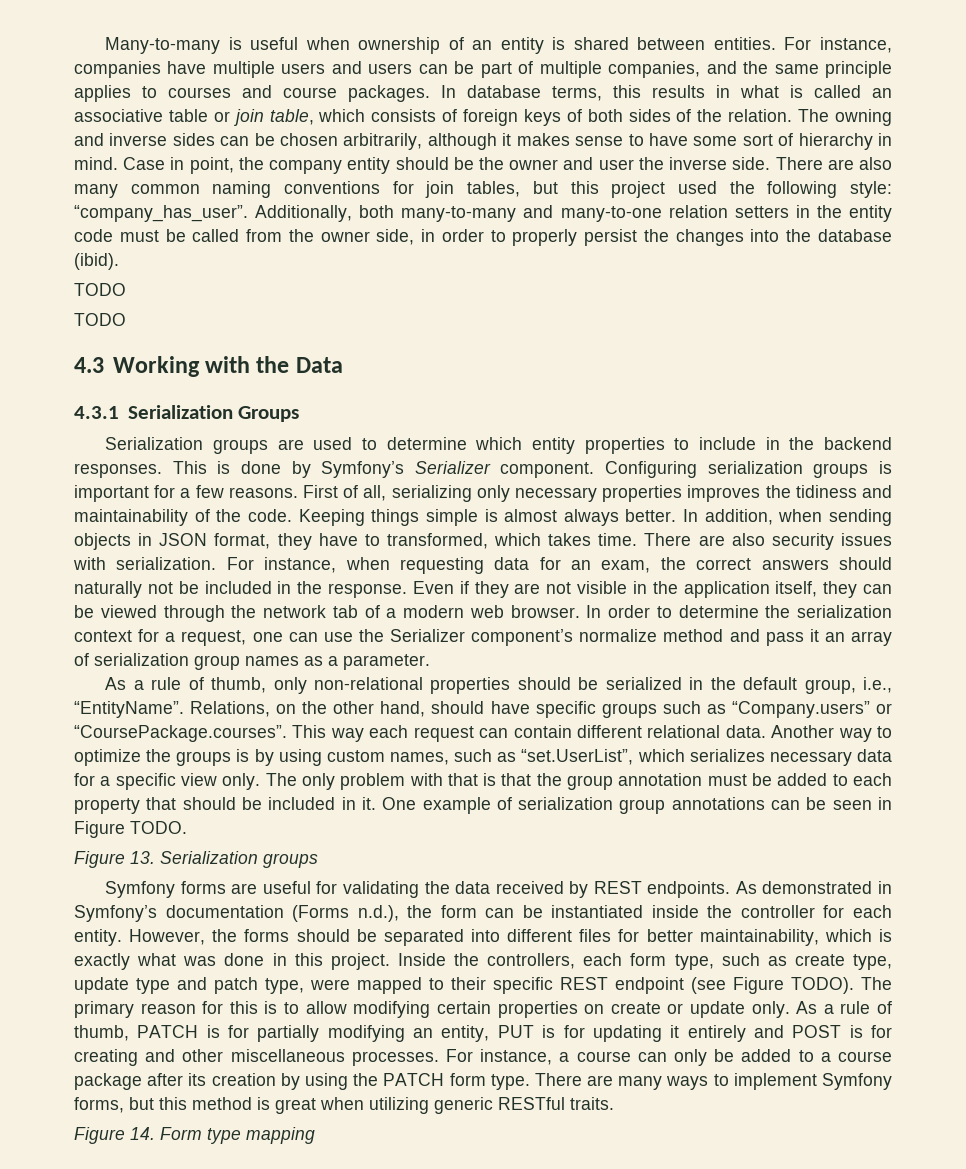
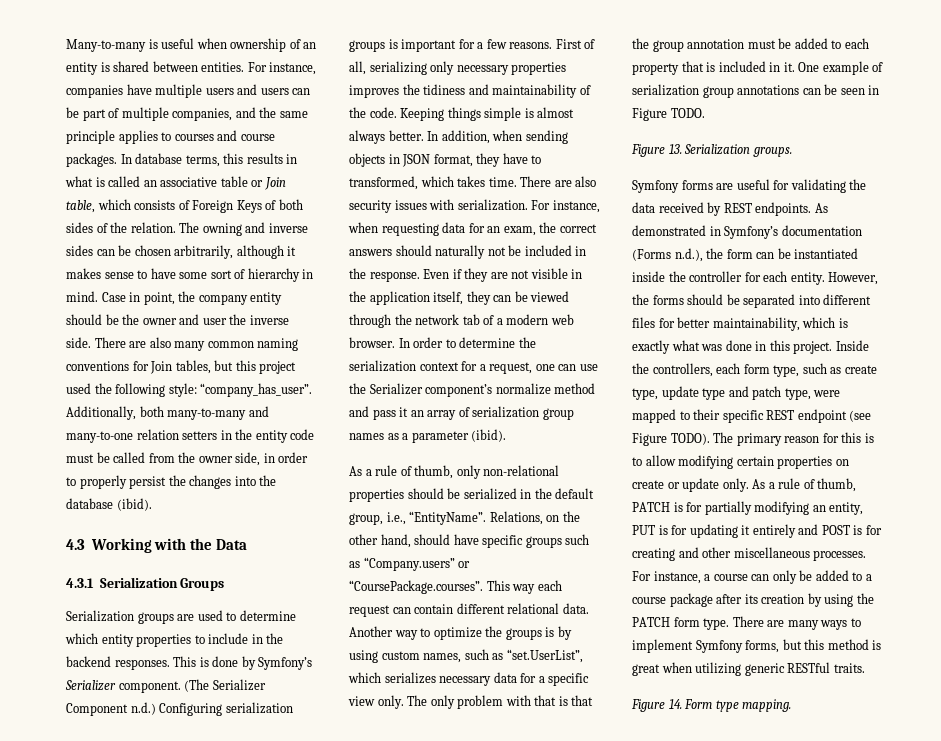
- In database terms, this results in what is called an associative table or join table, which consists of foreign keys of both sides of the relation.
+ In database terms, this results in what is called an associative table or Join table, which consists of Foreign Keys of both sides of the relation.
- There are also many common naming conventions for join tables, but this project used the following style: “company_has_user”.
+ There are also many common naming conventions for Join tables, but this project used the following style: “company_has_user”.
  Additionally, both many-to-many and many-to-one relation setters in the entity code must be called from the owner side, in order to properly persist the changes into the database (ibid).
- TODO
- TODO
- Configuring serialization groups is important for a few reasons.
+ (The Serializer Component n.d.) Configuring serialization groups is important for a few reasons.
- In order to determine the serialization context for a request, one can use the Serializer component’s normalize method and pass it an array of serialization group names as a parameter.
+ In order to determine the serialization context for a request, one can use the Serializer component’s normalize method and pass it an array of serialization group names as a parameter (ibid).
- The only problem with that is that the group annotation must be added to each property that should be included in it.
+ The only problem with that is that the group annotation must be added to each property that is included in it.
- Figure 13. Serialization groups
+ Figure 13. Serialization groups.
- Figure 14. Form type mapping
+ Figure 14. Form type mapping.

